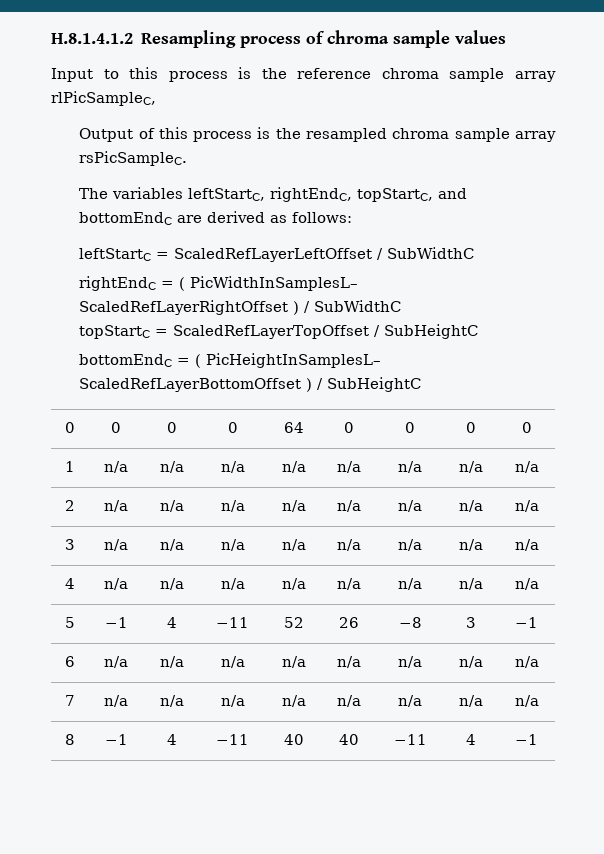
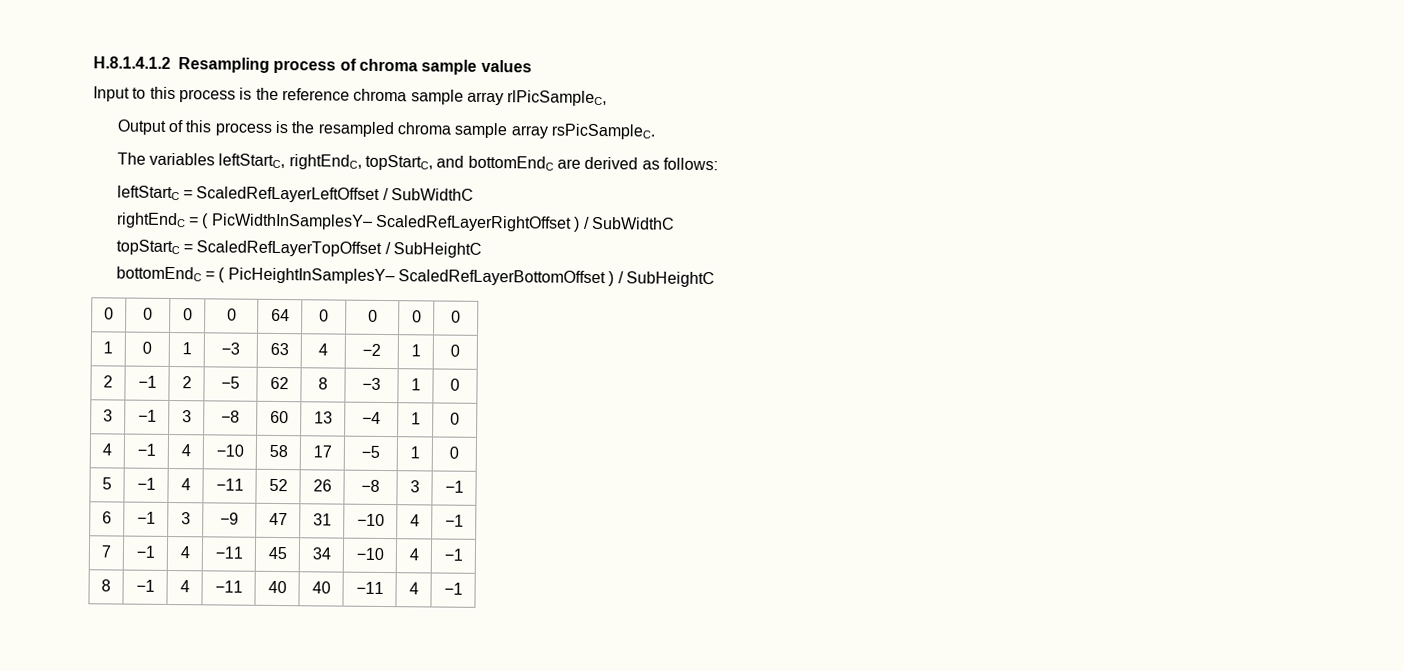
- rightEndC = ( PicWidthInSamplesL– ScaledRefLayerRightOffset ) / SubWidthC
+ rightEndC = ( PicWidthInSamplesY– ScaledRefLayerRightOffset ) / SubWidthC
- bottomEndC = ( PicHeightInSamplesL– ScaledRefLayerBottomOffset ) / SubHeightC
+ bottomEndC = ( PicHeightInSamplesY– ScaledRefLayerBottomOffset ) / SubHeightC
- 1 | n/a | n/a | n/a | n/a | n/a | n/a | n/a | n/a
- 2 | n/a | n/a | n/a | n/a | n/a | n/a | n/a | n/a
- 3 | n/a | n/a | n/a | n/a | n/a | n/a | n/a | n/a
- 4 | n/a | n/a | n/a | n/a | n/a | n/a | n/a | n/a
+ 1 | 0 | 1 | −3 | 63 | 4 | −2 | 1 | 0
+ 2 | −1 | 2 | −5 | 62 | 8 | −3 | 1 | 0
+ 3 | −1 | 3 | −8 | 60 | 13 | −4 | 1 | 0
+ 4 | −1 | 4 | −10 | 58 | 17 | −5 | 1 | 0
- 6 | n/a | n/a | n/a | n/a | n/a | n/a | n/a | n/a
- 7 | n/a | n/a | n/a | n/a | n/a | n/a | n/a | n/a
+ 6 | −1 | 3 | −9 | 47 | 31 | −10 | 4 | −1
+ 7 | −1 | 4 | −11 | 45 | 34 | −10 | 4 | −1

